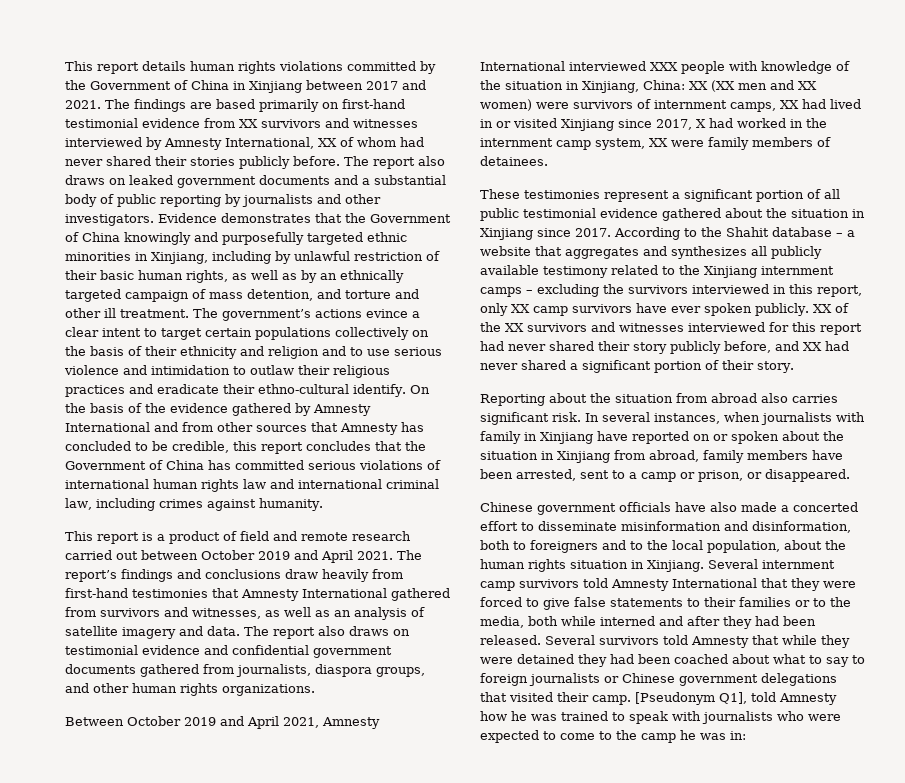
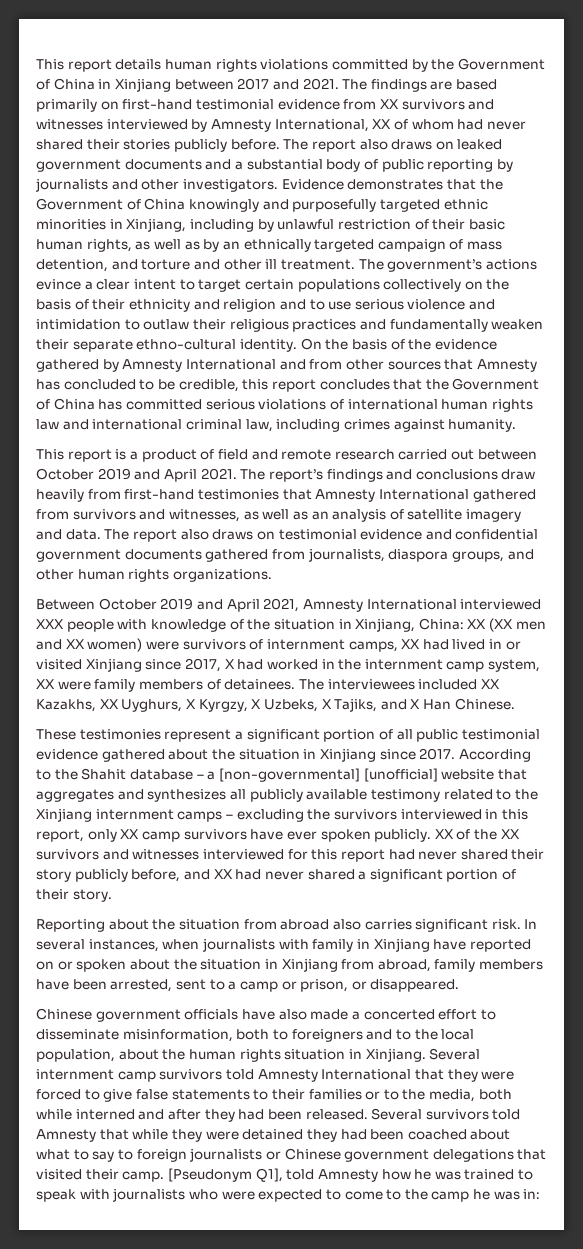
- The government’s actions evince a clear intent to target certain populations collectively on the basis of their ethnicity and religion and to use serious violence and intimidation to outlaw their religious practices and eradicate their ethno-cultural identify.
+ The government’s actions evince a clear intent to target certain populations collectively on the basis of their ethnicity and religion and to use serious violence and intimidation to outlaw their religious practices and fundamentally weaken their separate ethno-cultural identity.
+ The interviewees included XX Kazakhs, XX Uyghurs, X Kyrgzy, X Uzbeks, X Tajiks, and X Han Chinese.
- According to the Shahit database – a website that aggregates and synthesizes all publicly available testimony related to the Xinjiang internment camps – excluding the survivors interviewed in this report, only XX camp survivors have ever spoken publicly.
+ According to the Shahit database – a [non-governmental] [unofficial] website that aggregates and synthesizes all publicly available testimony related to the Xinjiang internment camps – excluding the survivors interviewed in this report, only XX camp survivors have ever spoken publicly.
- Chinese government officials have also made a concerted effort to disseminate misinformation and disinformation, both to foreigners and to the local population, about the human rights situation in Xinjiang.
+ Chinese government officials have also made a concerted effort to disseminate misinformation, both to foreigners and to the local population, about the human rights situation in Xinjiang.

